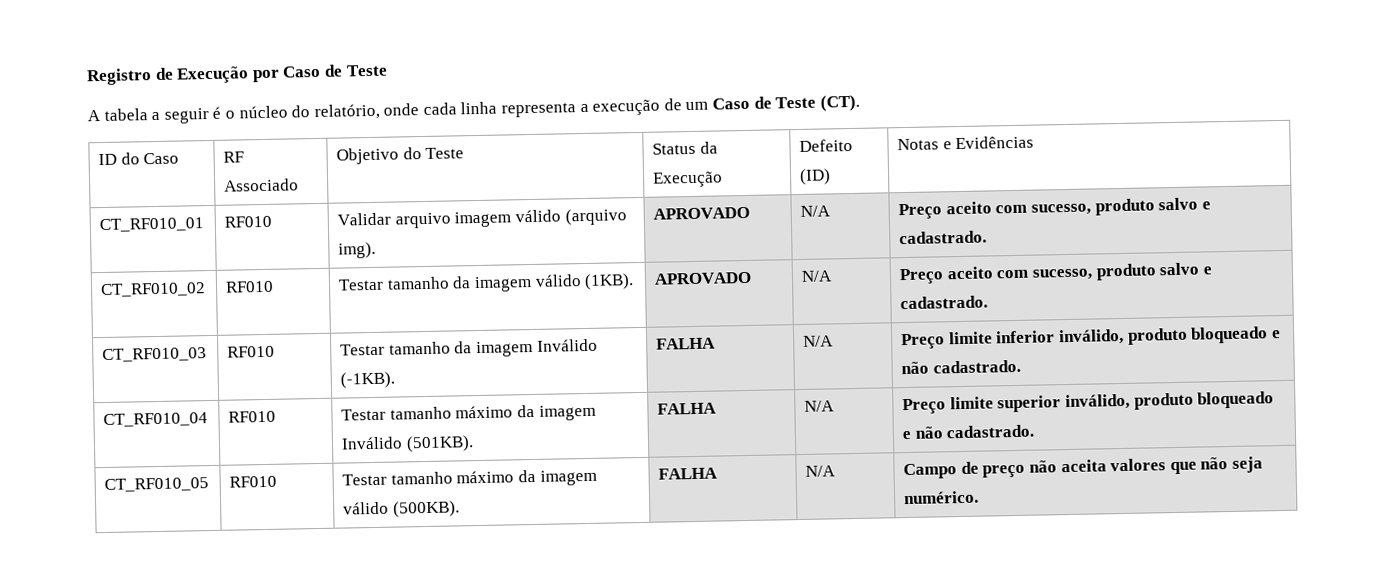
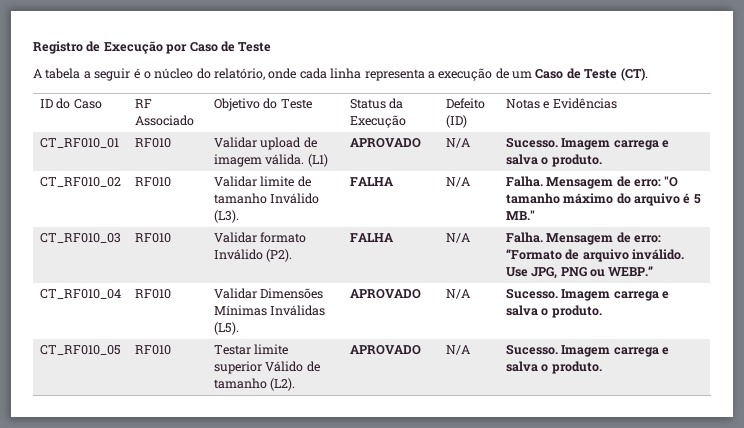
- CT_RF010_01 | RF010 | Validar arquivo imagem válido (arquivo img). | APROVADO | N/A | Preço aceito com sucesso, produto salvo e cadastrado.
- CT_RF010_02 | RF010 | Testar tamanho da imagem válido (1KB). | APROVADO | N/A | Preço aceito com sucesso, produto salvo e cadastrado.
- CT_RF010_03 | RF010 | Testar tamanho da imagem Inválido (-1KB). | FALHA | N/A | Preço limite inferior inválido, produto bloqueado e não cadastrado.
- CT_RF010_04 | RF010 | Testar tamanho máximo da imagem Inválido (501KB). | FALHA | N/A | Preço limite superior inválido, produto bloqueado e não cadastrado.
- CT_RF010_05 | RF010 | Testar tamanho máximo da imagem válido (500KB). | FALHA | N/A | Campo de preço não aceita valores que não seja numérico.
+ CT_RF010_01 | RF010 | Validar upload de imagem válida. (L1) | APROVADO | N/A | Sucesso. Imagem carrega e salva o produto.
+ CT_RF010_02 | RF010 | Validar limite de tamanho Inválido (L3). | FALHA | N/A | Falha. Mensagem de erro: "O tamanho máximo do arquivo é 5 MB."
+ CT_RF010_03 | RF010 | Validar formato Inválido (P2). | FALHA | N/A | Falha. Mensagem de erro: “Formato de arquivo inválido. Use JPG, PNG ou WEBP.”
+ CT_RF010_04 | RF010 | Validar Dimensões Mínimas Inválidas (L5). | APROVADO | N/A | Sucesso. Imagem carrega e salva o produto.
+ CT_RF010_05 | RF010 | Testar limite superior Válido de tamanho (L2). | APROVADO | N/A | Sucesso. Imagem carrega e salva o produto.

